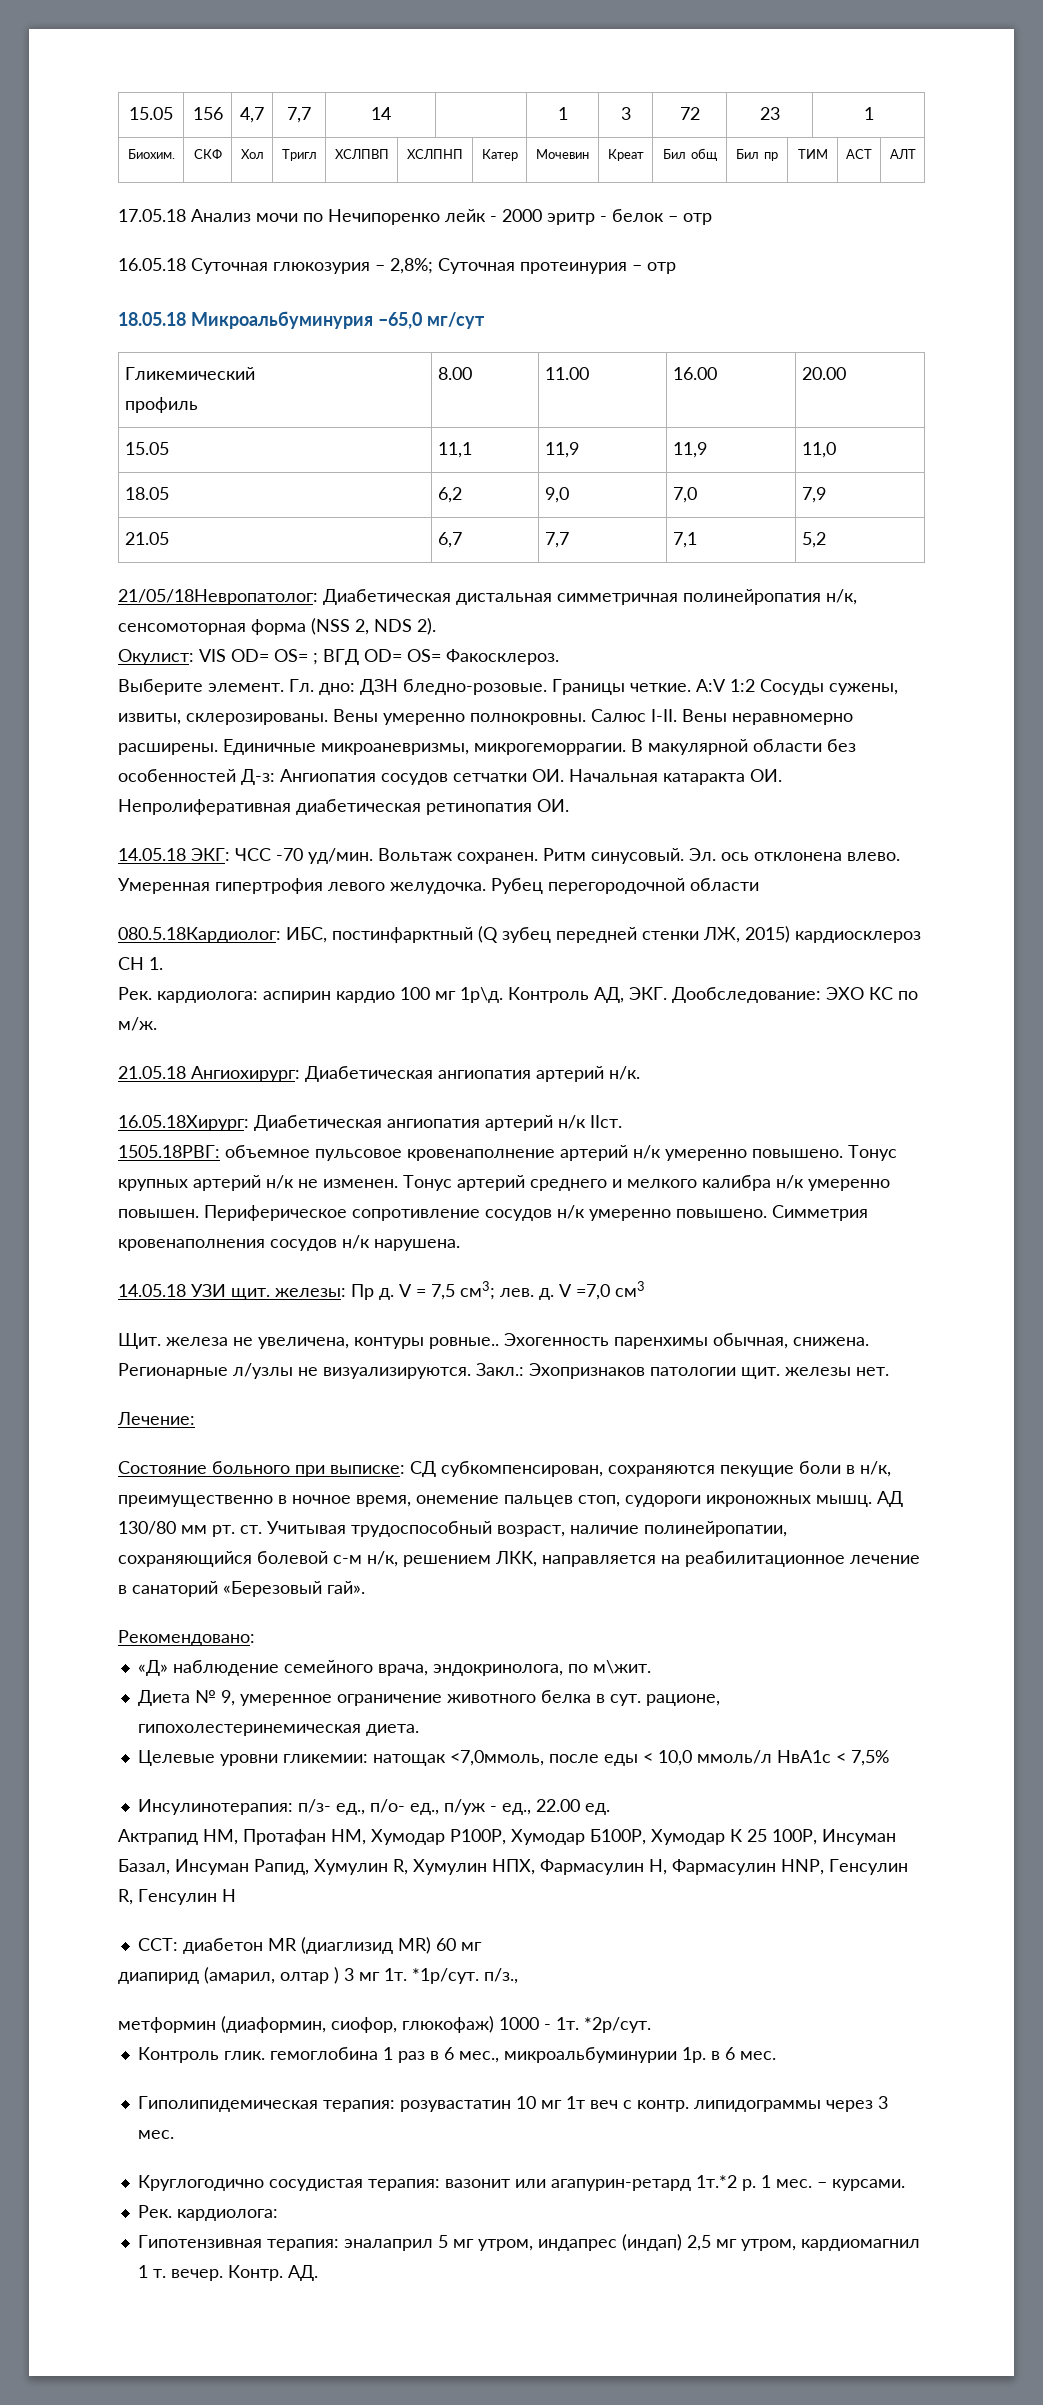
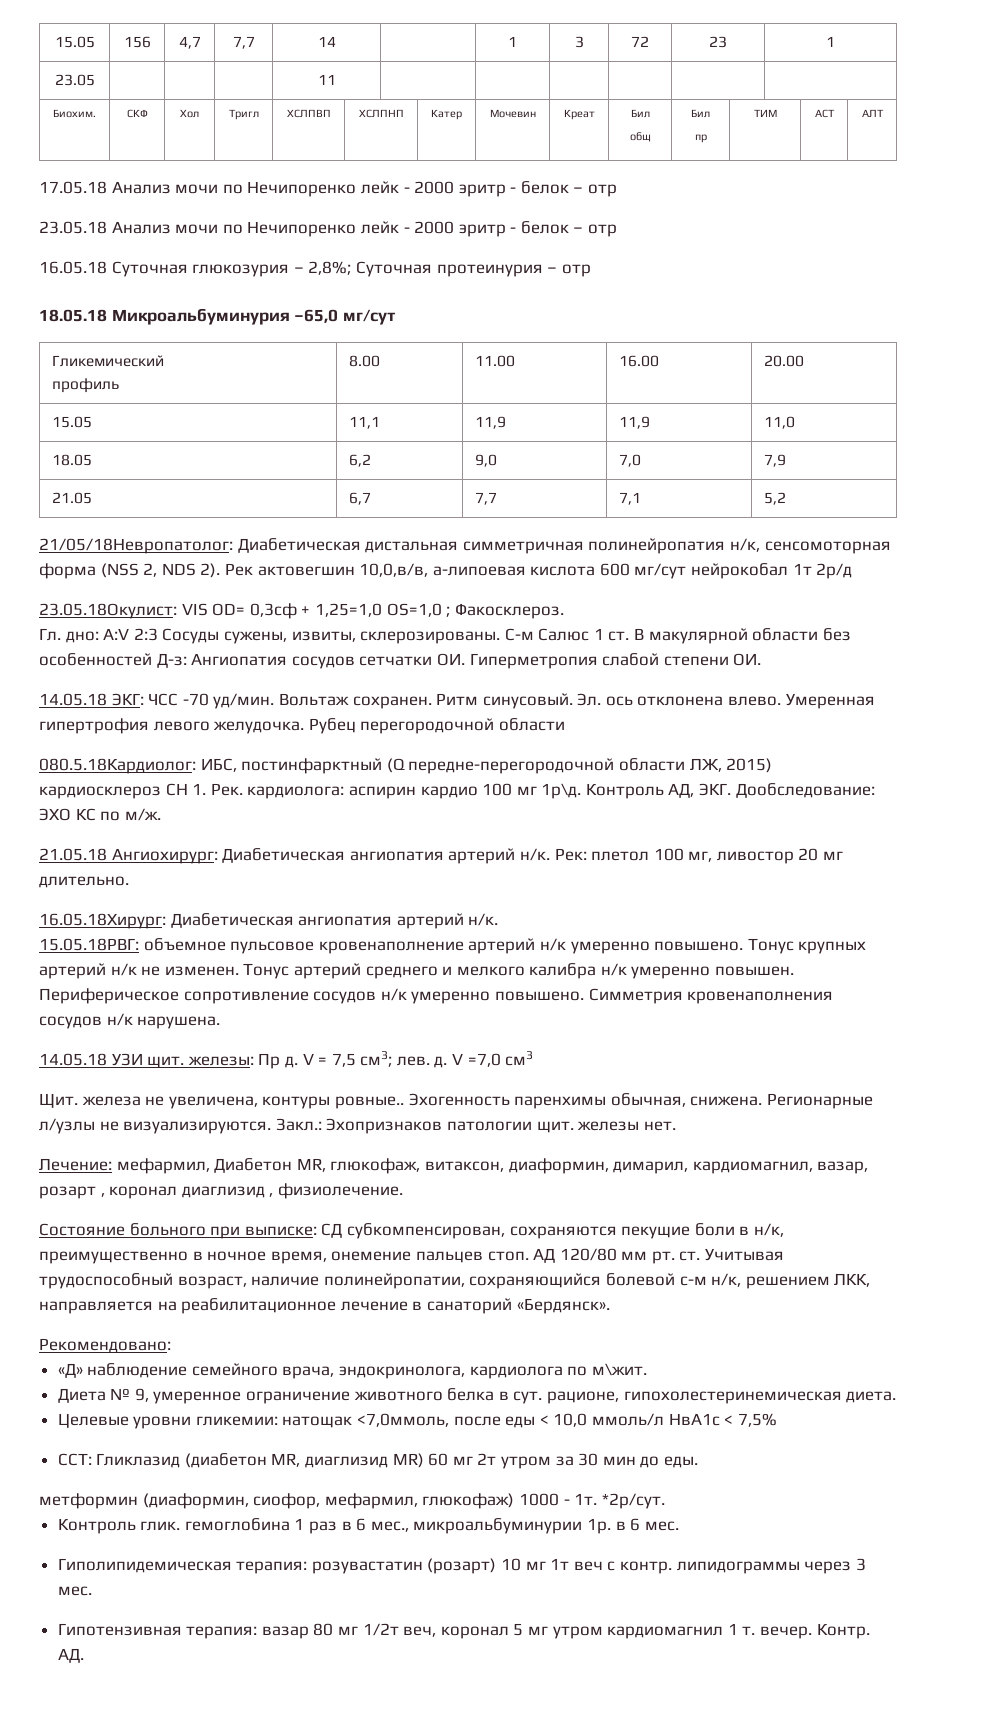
+ 23.05 | | | | 11 | | | | | |
+ 23.05.18 Анализ мочи по Нечипоренко лейк - 2000 эритр - белок – отр
- 21/05/18Невропатолог: Диабетическая дистальная симметричная полинейропатия н/к, сенсомоторная форма (NSS 2, NDS 2).
- Окулист: VIS OD= OS= ; ВГД OD= OS= Факосклероз.
- Выберите элемент. Гл. дно: ДЗН бледно-розовые. Границы четкие. А:V 1:2 Сосуды сужены, извиты, склерозированы. Вены умеренно полнокровны. Салюс I-II. Вены неравномерно расширены. Единичные микроаневризмы, микрогеморрагии. В макулярной области без особенностей Д-з: Ангиопатия сосудов сетчатки ОИ. Начальная катаракта ОИ. Непролиферативная диабетическая ретинопатия ОИ.
+ 21/05/18Невропатолог: Диабетическая дистальная симметричная полинейропатия н/к, сенсомоторная форма (NSS 2, NDS 2). Рек актовегшин 10,0,в/в, а-липоевая кислота 600 мг/сут нейрокобал 1т 2р/д
+ 23.05.18Окулист: VIS OD= 0,3сф + 1,25=1,0 OS=1,0 ; Факосклероз.
+ Гл. дно: А:V 2:3 Сосуды сужены, извиты, склерозированы. С-м Салюс 1 ст. В макулярной области без особенностей Д-з: Ангиопатия сосудов сетчатки ОИ. Гиперметропия слабой степени ОИ.
- 080.5.18Кардиолог: ИБС, постинфарктный (Q зубец передней стенки ЛЖ, 2015) кардиосклероз CН 1.
- Рек. кардиолога: аспирин кардио 100 мг 1р\д.
+ 080.5.18Кардиолог: ИБС, постинфарктный (Q передне-перегородочной области ЛЖ, 2015) кардиосклероз CН 1. Рек. кардиолога: аспирин кардио 100 мг 1р\д.
+ Рек: плетол 100 мг, ливостор 20 мг длительно.
- 16.05.18Хирург: Диабетическая ангиопатия артерий н/к IIcт.
- 1505.18РВГ: объемное пульсовое кровенаполнение артерий н/к умеренно повышено.
+ 16.05.18Хирург: Диабетическая ангиопатия артерий н/к.
+ 15.05.18РВГ: объемное пульсовое кровенаполнение артерий н/к умеренно повышено.
- Лечение:
+ Лечение: мефармил, Диабетон MR, глюкофаж, витаксон, диаформин, димарил, кардиомагнил, вазар, розарт , коронал диаглизид , физиолечение.
- Состояние больного при выписке: СД субкомпенсирован, сохраняются пекущие боли в н/к, преимущественно в ночное время, онемение пальцев стоп, судороги икроножных мышц. АД 130/80 мм рт. ст. Учитывая трудоспособный возраст, наличие полинейропатии, сохраняющийся болевой с-м н/к, решением ЛКК, направляется на реабилитационное лечение в санаторий «Березовый гай».
+ Состояние больного при выписке: СД субкомпенсирован, сохраняются пекущие боли в н/к, преимущественно в ночное время, онемение пальцев стоп. АД 120/80 мм рт. ст. Учитывая трудоспособный возраст, наличие полинейропатии, сохраняющийся болевой с-м н/к, решением ЛКК, направляется на реабилитационное лечение в санаторий «Бердянск».
- «Д» наблюдение семейного врача, эндокринолога, по м\жит.
+ «Д» наблюдение семейного врача, эндокринолога, кардиолога по м\жит.
- Инсулинотерапия: п/з- ед., п/о- ед., п/уж - ед., 22.00 ед.
- Актрапид НМ, Протафан НМ, Хумодар Р100Р, Хумодар Б100Р, Хумодар К 25 100Р, Инсуман Базал, Инсуман Рапид, Хумулин R, Хумулин НПХ, Фармасулин Н, Фармасулин НNР, Генсулин R, Генсулин Н
- ССТ: диабетон МR (диаглизид МR) 60 мг
- диапирид (амарил, олтар ) 3 мг 1т. *1р/сут. п/з.,
+ ССТ: Гликлазид (диабетон МR, диаглизид МR) 60 мг 2т утром за 30 мин до еды.
- метформин (диаформин, сиофор, глюкофаж) 1000 - 1т.
+ метформин (диаформин, сиофор, мефармил, глюкофаж) 1000 - 1т.
- Гиполипидемическая терапия: розувастатин 10 мг 1т веч с контр. липидограммы через 3 мес.
+ Гиполипидемическая терапия: розувастатин (розарт) 10 мг 1т веч с контр. липидограммы через 3 мес.
- Круглогодично сосудистая терапия: вазонит или агапурин-ретард 1т.*2 р. 1 мес. – курсами.
- Рек. кардиолога:
- Гипотензивная терапия: эналаприл 5 мг утром, индапрес (индап) 2,5 мг утром, кардиомагнил 1 т. вечер.
+ Гипотензивная терапия: вазар 80 мг 1/2т веч, коронал 5 мг утром кардиомагнил 1 т. вечер.

